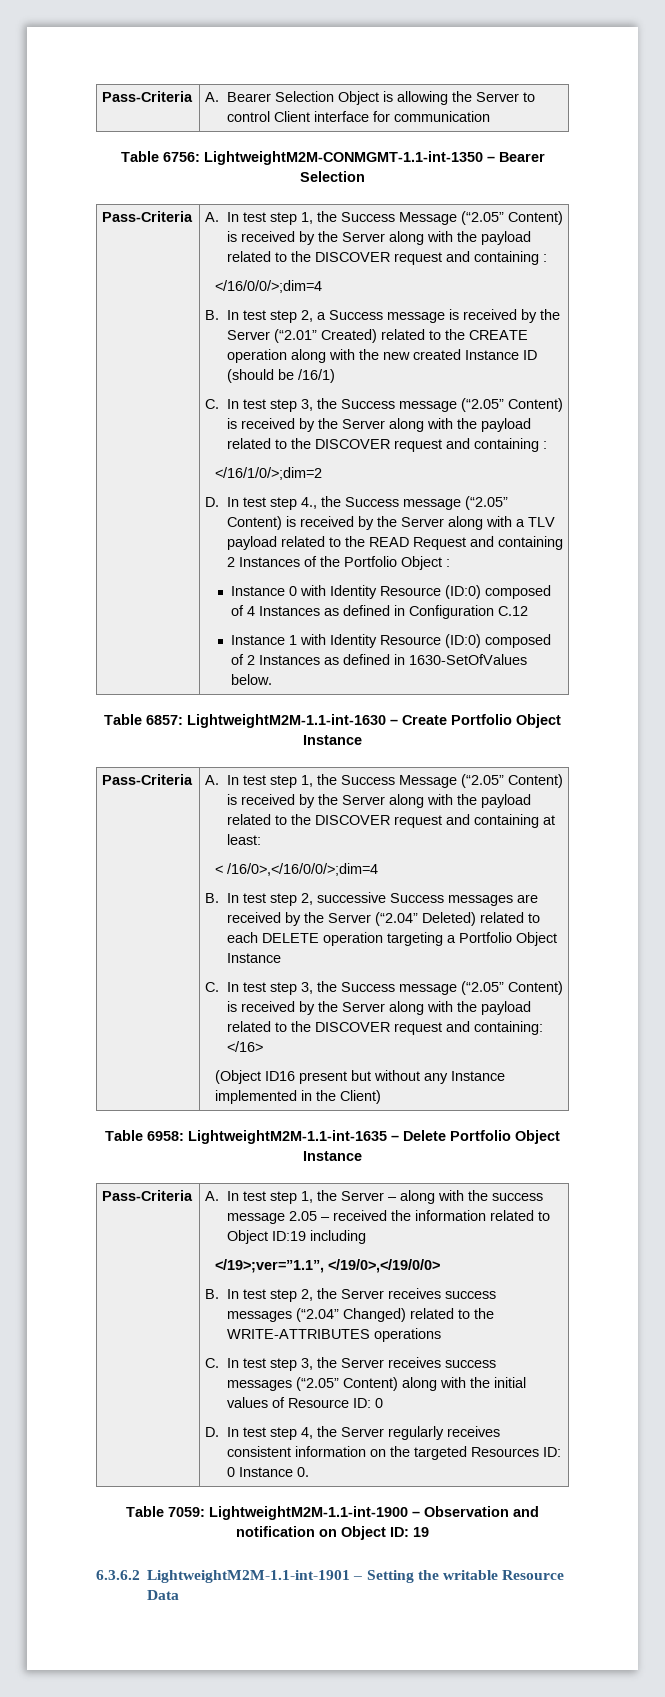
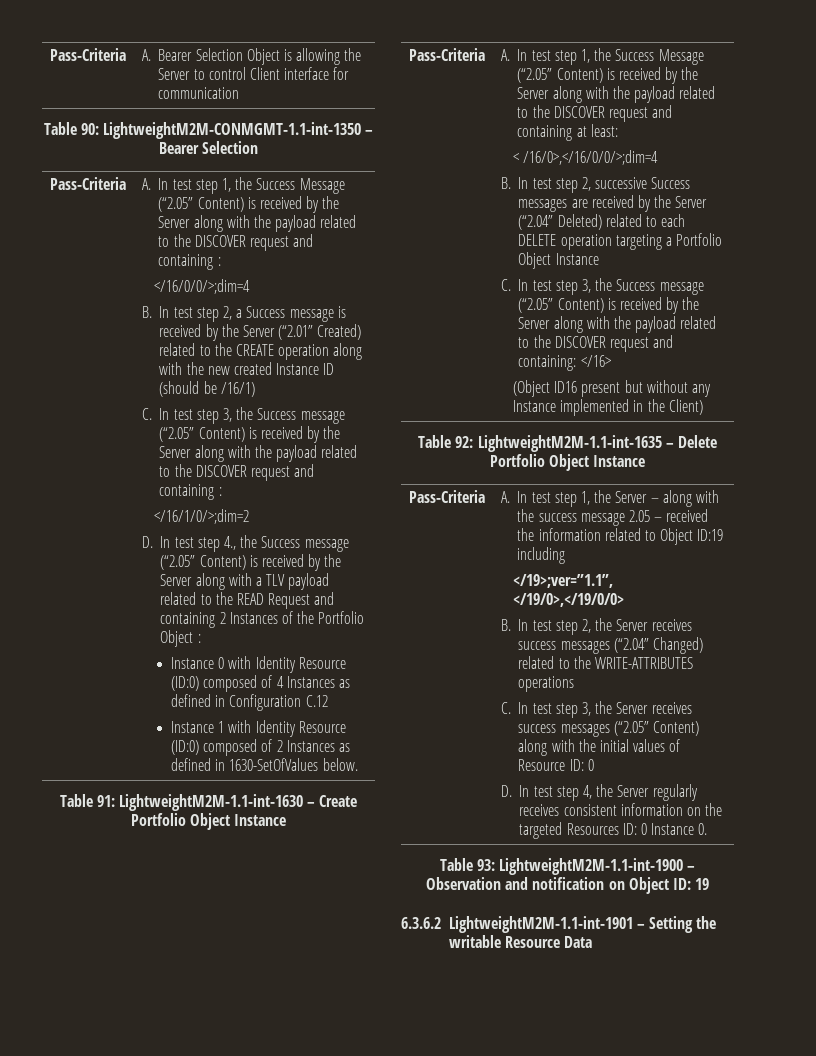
- Table 6756: LightweightM2M-CONMGMT-1.1-int-1350 – Bearer Selection
+ Table 90: LightweightM2M-CONMGMT-1.1-int-1350 – Bearer Selection
- Table 6857: LightweightM2M-1.1-int-1630 – Create Portfolio Object Instance
+ Table 91: LightweightM2M-1.1-int-1630 – Create Portfolio Object Instance
- Table 6958: LightweightM2M-1.1-int-1635 – Delete Portfolio Object Instance
+ Table 92: LightweightM2M-1.1-int-1635 – Delete Portfolio Object Instance
- Table 7059: LightweightM2M-1.1-int-1900 – Observation and notification on Object ID: 19
+ Table 93: LightweightM2M-1.1-int-1900 – Observation and notification on Object ID: 19

